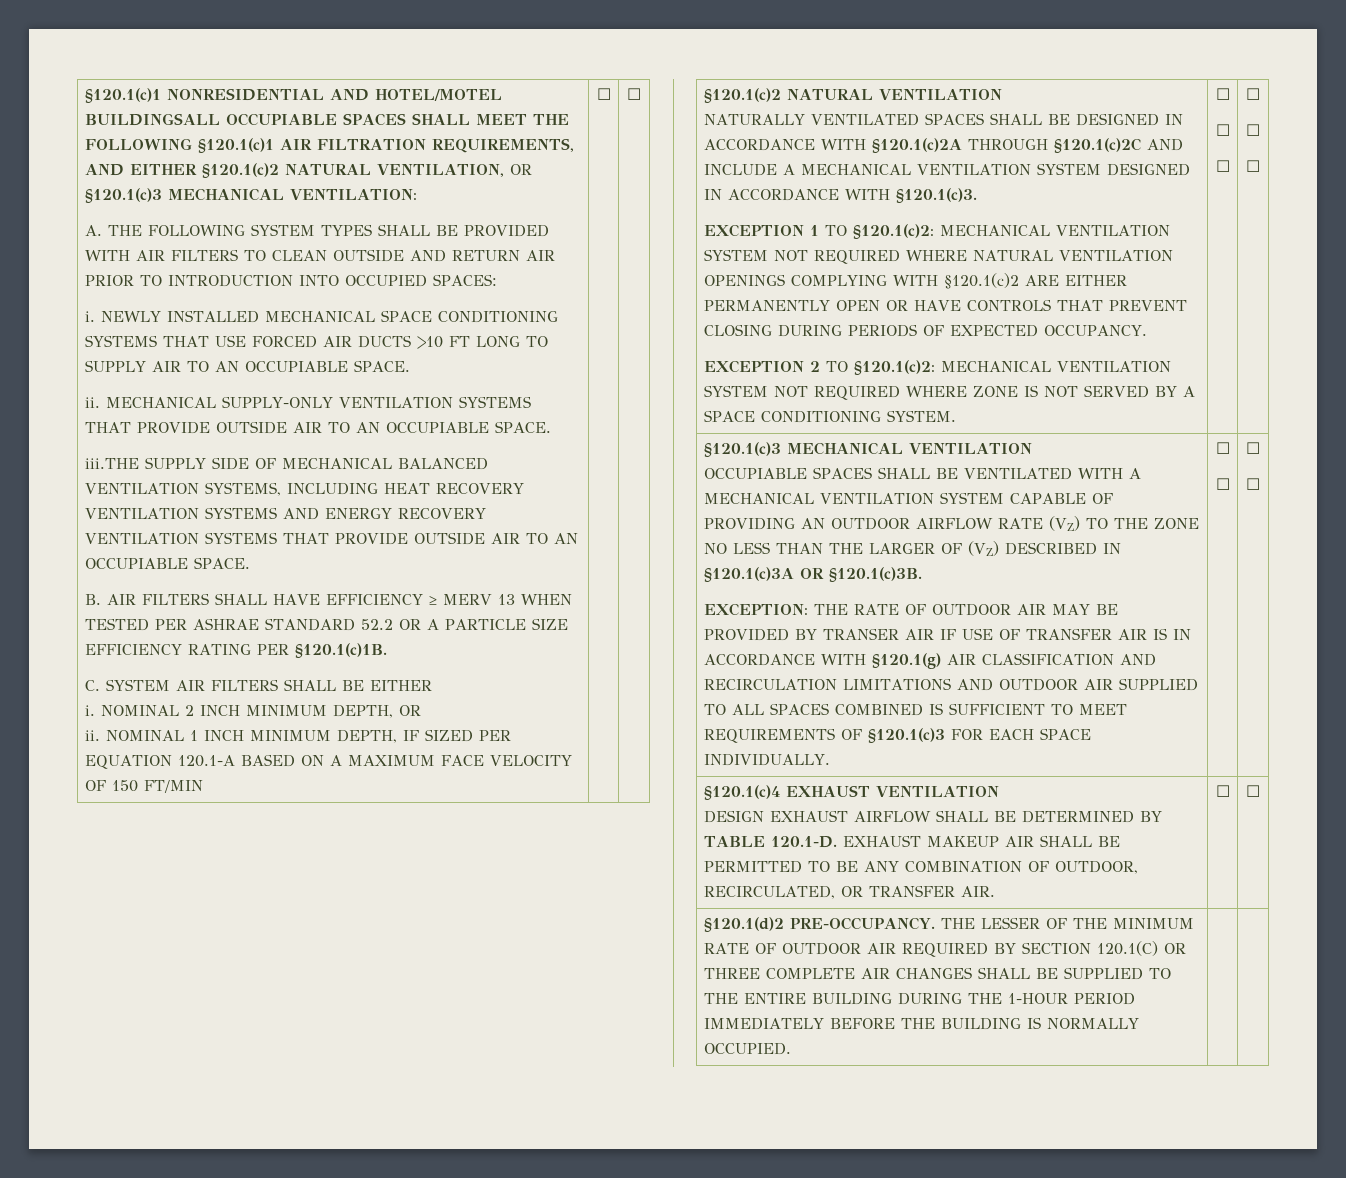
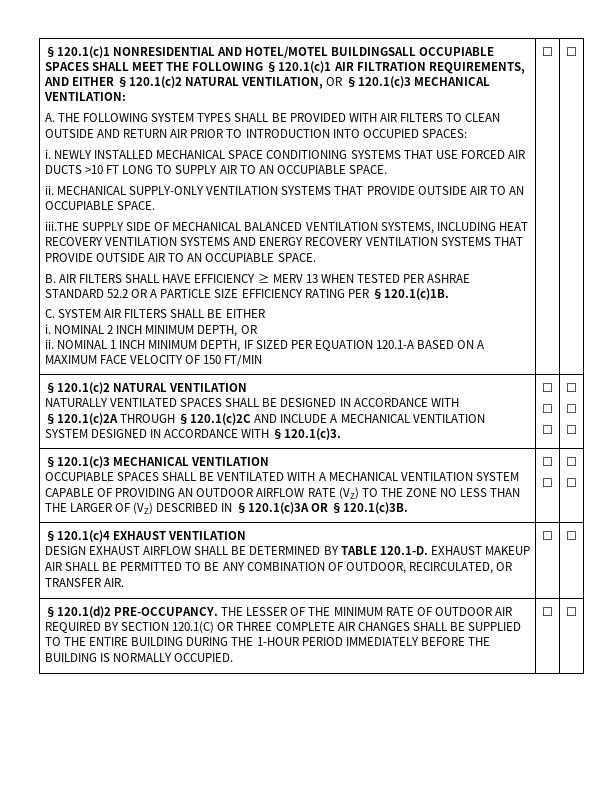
- EXCEPTION 1 TO §120.1(c)2: MECHANICAL VENTILATION SYSTEM NOT REQUIRED WHERE NATURAL VENTILATION OPENINGS COMPLYING WITH §120.1(c)2 ARE EITHER PERMANENTLY OPEN OR HAVE CONTROLS THAT PREVENT CLOSING DURING PERIODS OF EXPECTED OCCUPANCY.
- EXCEPTION 2 TO §120.1(c)2: MECHANICAL VENTILATION SYSTEM NOT REQUIRED WHERE ZONE IS NOT SERVED BY A SPACE CONDITIONING SYSTEM.
- EXCEPTION: THE RATE OF OUTDOOR AIR MAY BE PROVIDED BY TRANSER AIR IF USE OF TRANSFER AIR IS IN ACCORDANCE WITH §120.1(g) AIR CLASSIFICATION AND RECIRCULATION LIMITATIONS AND OUTDOOR AIR SUPPLIED TO ALL SPACES COMBINED IS SUFFICIENT TO MEET REQUIREMENTS OF §120.1(c)3 FOR EACH SPACE INDIVIDUALLY.
- §120.1(d)2 PRE-OCCUPANCY. THE LESSER OF THE MINIMUM RATE OF OUTDOOR AIR REQUIRED BY SECTION 120.1(C) OR THREE COMPLETE AIR CHANGES SHALL BE SUPPLIED TO THE ENTIRE BUILDING DURING THE 1-HOUR PERIOD IMMEDIATELY BEFORE THE BUILDING IS NORMALLY OCCUPIED. | |
+ §120.1(d)2 PRE-OCCUPANCY. THE LESSER OF THE MINIMUM RATE OF OUTDOOR AIR REQUIRED BY SECTION 120.1(C) OR THREE COMPLETE AIR CHANGES SHALL BE SUPPLIED TO THE ENTIRE BUILDING DURING THE 1-HOUR PERIOD IMMEDIATELY BEFORE THE BUILDING IS NORMALLY OCCUPIED. | ☐ | ☐

